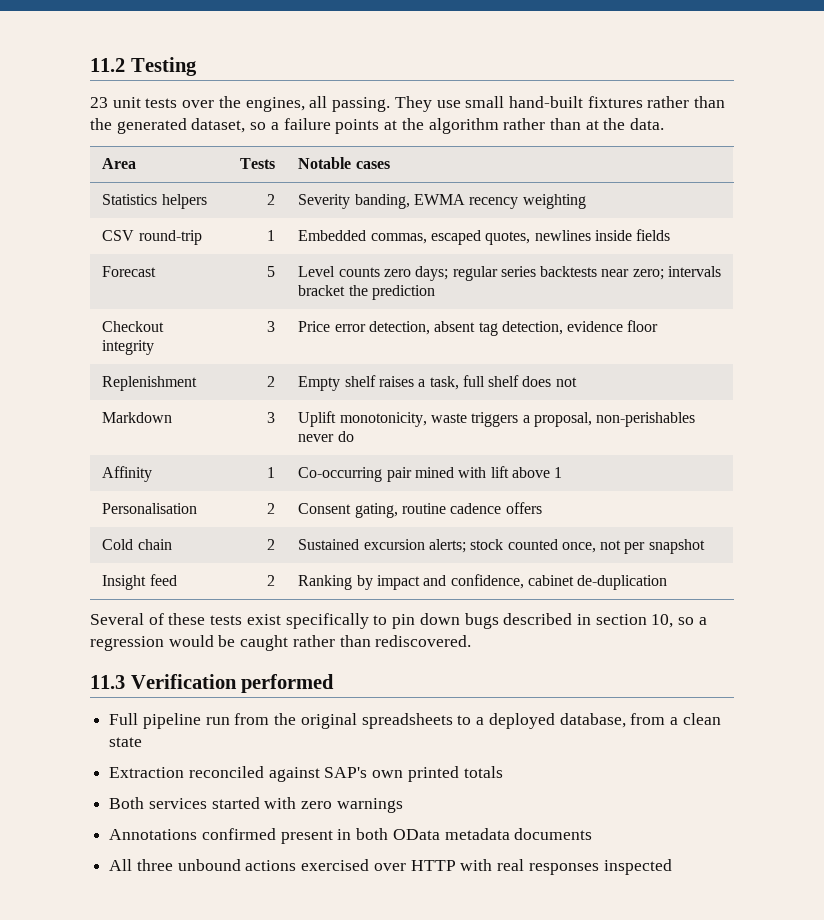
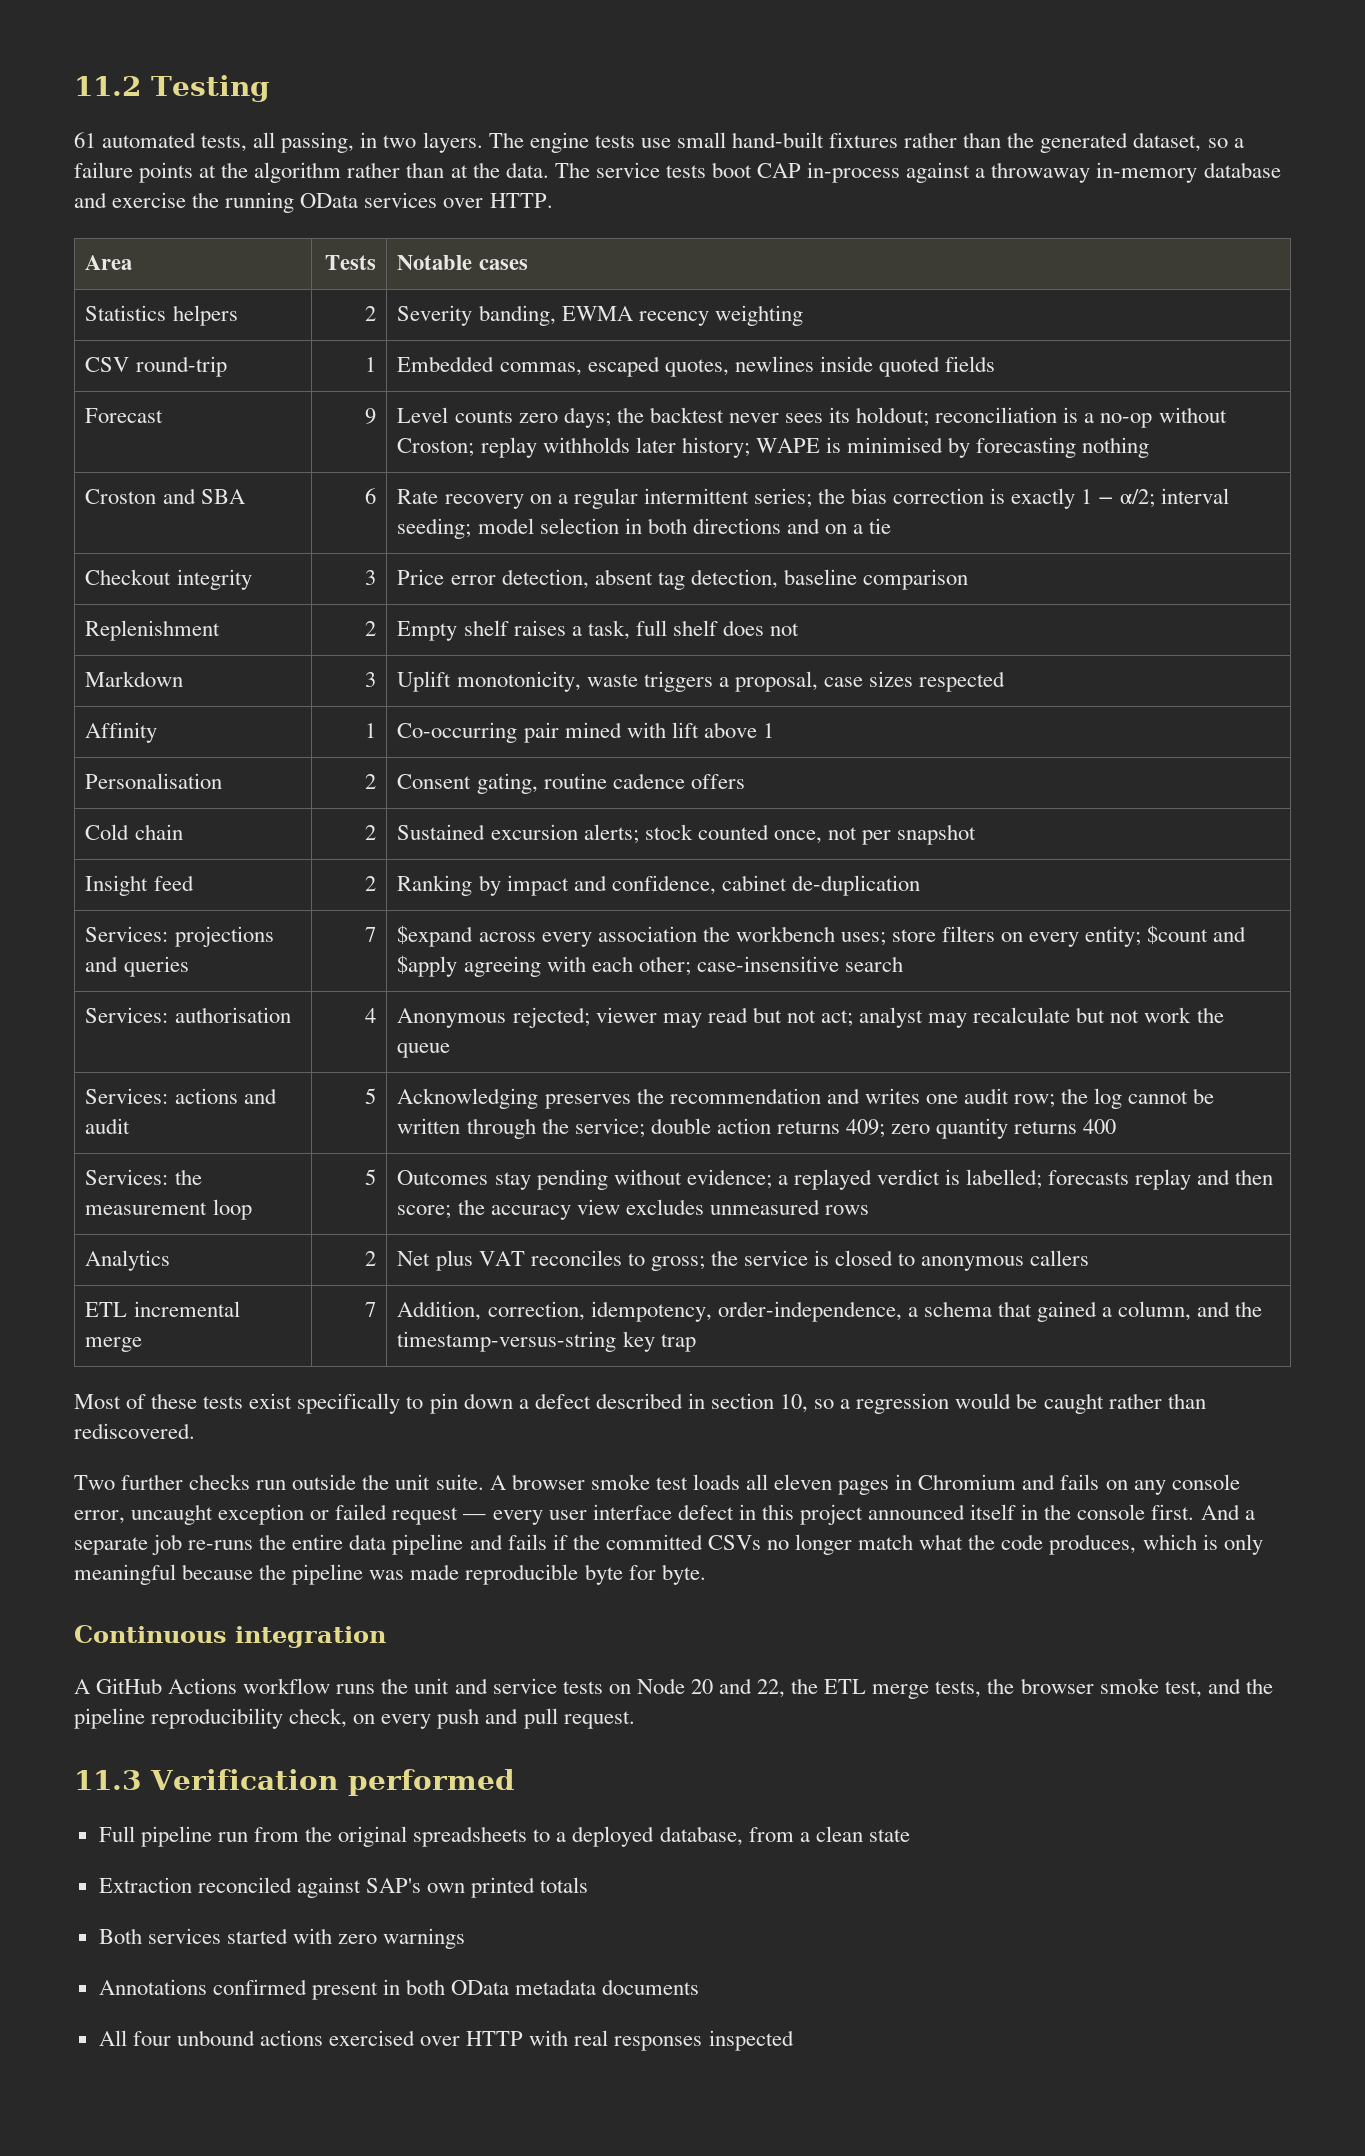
- 23 unit tests over the engines, all passing. They use small hand-built fixtures rather than the generated dataset, so a failure points at the algorithm rather than at the data.
+ 61 automated tests, all passing, in two layers. The engine tests use small hand-built fixtures rather than the generated dataset, so a failure points at the algorithm rather than at the data. The service tests boot CAP in-process against a throwaway in-memory database and exercise the running OData services over HTTP.
- CSV round-trip | 1 | Embedded commas, escaped quotes, newlines inside fields
+ CSV round-trip | 1 | Embedded commas, escaped quotes, newlines inside quoted fields
- Forecast | 5 | Level counts zero days; regular series backtests near zero; intervals bracket the prediction
+ Forecast | 9 | Level counts zero days; the backtest never sees its holdout; reconciliation is a no-op without Croston; replay withholds later history; WAPE is minimised by forecasting nothing
+ Croston and SBA | 6 | Rate recovery on a regular intermittent series; the bias correction is exactly 1 − α/2; interval seeding; model selection in both directions and on a tie
- Checkout integrity | 3 | Price error detection, absent tag detection, evidence floor
+ Checkout integrity | 3 | Price error detection, absent tag detection, baseline comparison
- Markdown | 3 | Uplift monotonicity, waste triggers a proposal, non-perishables never do
+ Markdown | 3 | Uplift monotonicity, waste triggers a proposal, case sizes respected
- Several of these tests exist specifically to pin down bugs described in section 10, so a regression would be caught rather than rediscovered.
+ Services: projections and queries | 7 | $expand across every association the workbench uses; store filters on every entity; $count and $apply agreeing with each other; case-insensitive search
+ Services: authorisation | 4 | Anonymous rejected; viewer may read but not act; analyst may recalculate but not work the queue
+ Services: actions and audit | 5 | Acknowledging preserves the recommendation and writes one audit row; the log cannot be written through the service; double action returns 409; zero quantity returns 400
+ Services: the measurement loop | 5 | Outcomes stay pending without evidence; a replayed verdict is labelled; forecasts replay and then score; the accuracy view excludes unmeasured rows
+ Analytics | 2 | Net plus VAT reconciles to gross; the service is closed to anonymous callers
+ ETL incremental merge | 7 | Addition, correction, idempotency, order-independence, a schema that gained a column, and the timestamp-versus-string key trap
+ Most of these tests exist specifically to pin down a defect described in section 10, so a regression would be caught rather than rediscovered.
+ Two further checks run outside the unit suite. A browser smoke test loads all eleven pages in Chromium and fails on any console error, uncaught exception or failed request — every user interface defect in this project announced itself in the console first. And a separate job re-runs the entire data pipeline and fails if the committed CSVs no longer match what the code produces, which is only meaningful because the pipeline was made reproducible byte for byte.
+ Continuous integration
+ A GitHub Actions workflow runs the unit and service tests on Node 20 and 22, the ETL merge tests, the browser smoke test, and the pipeline reproducibility check, on every push and pull request.
- All three unbound actions exercised over HTTP with real responses inspected
+ All four unbound actions exercised over HTTP with real responses inspected

